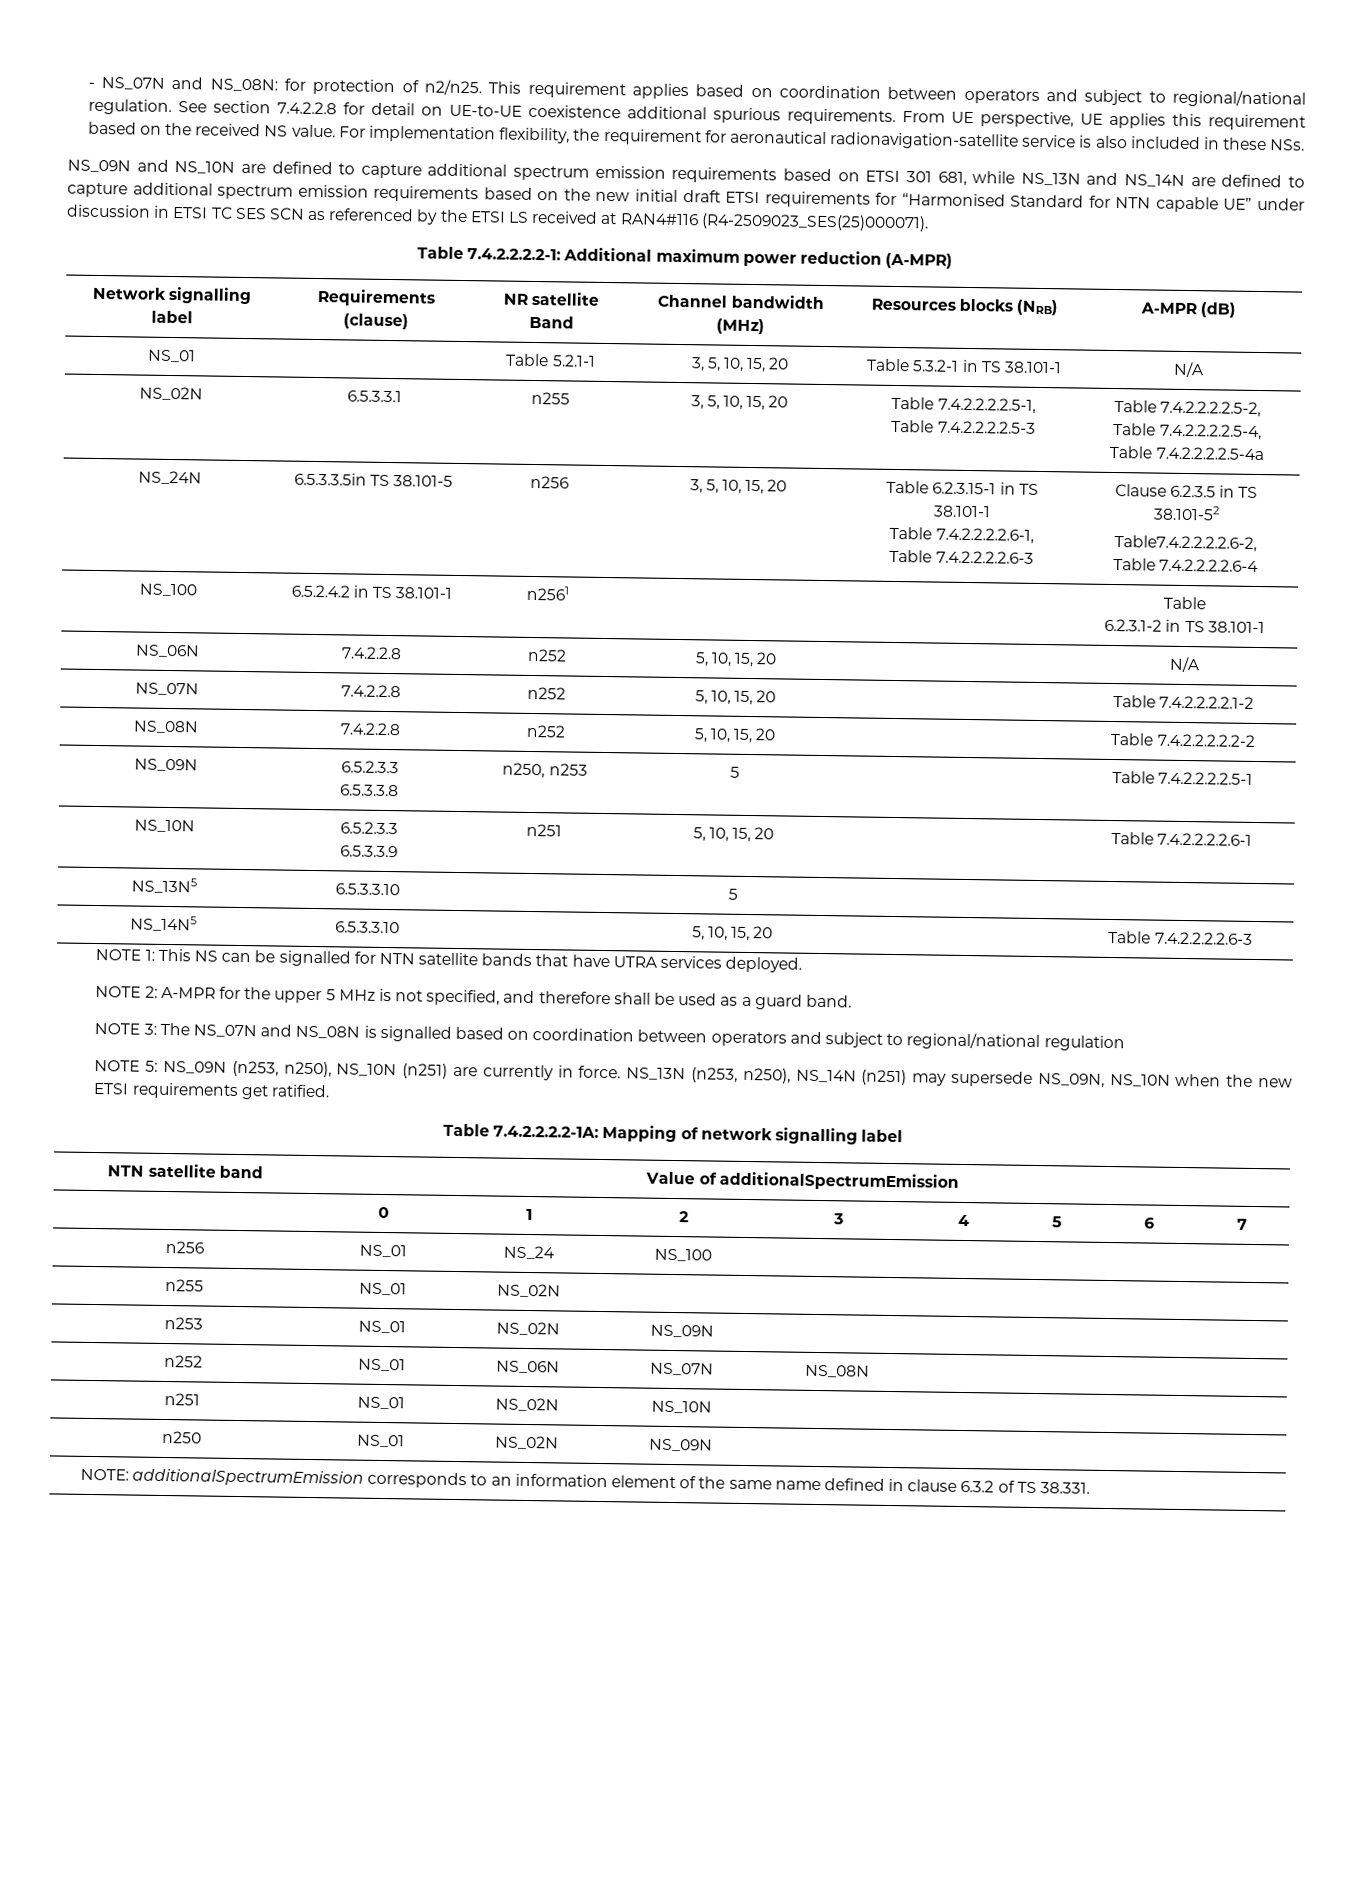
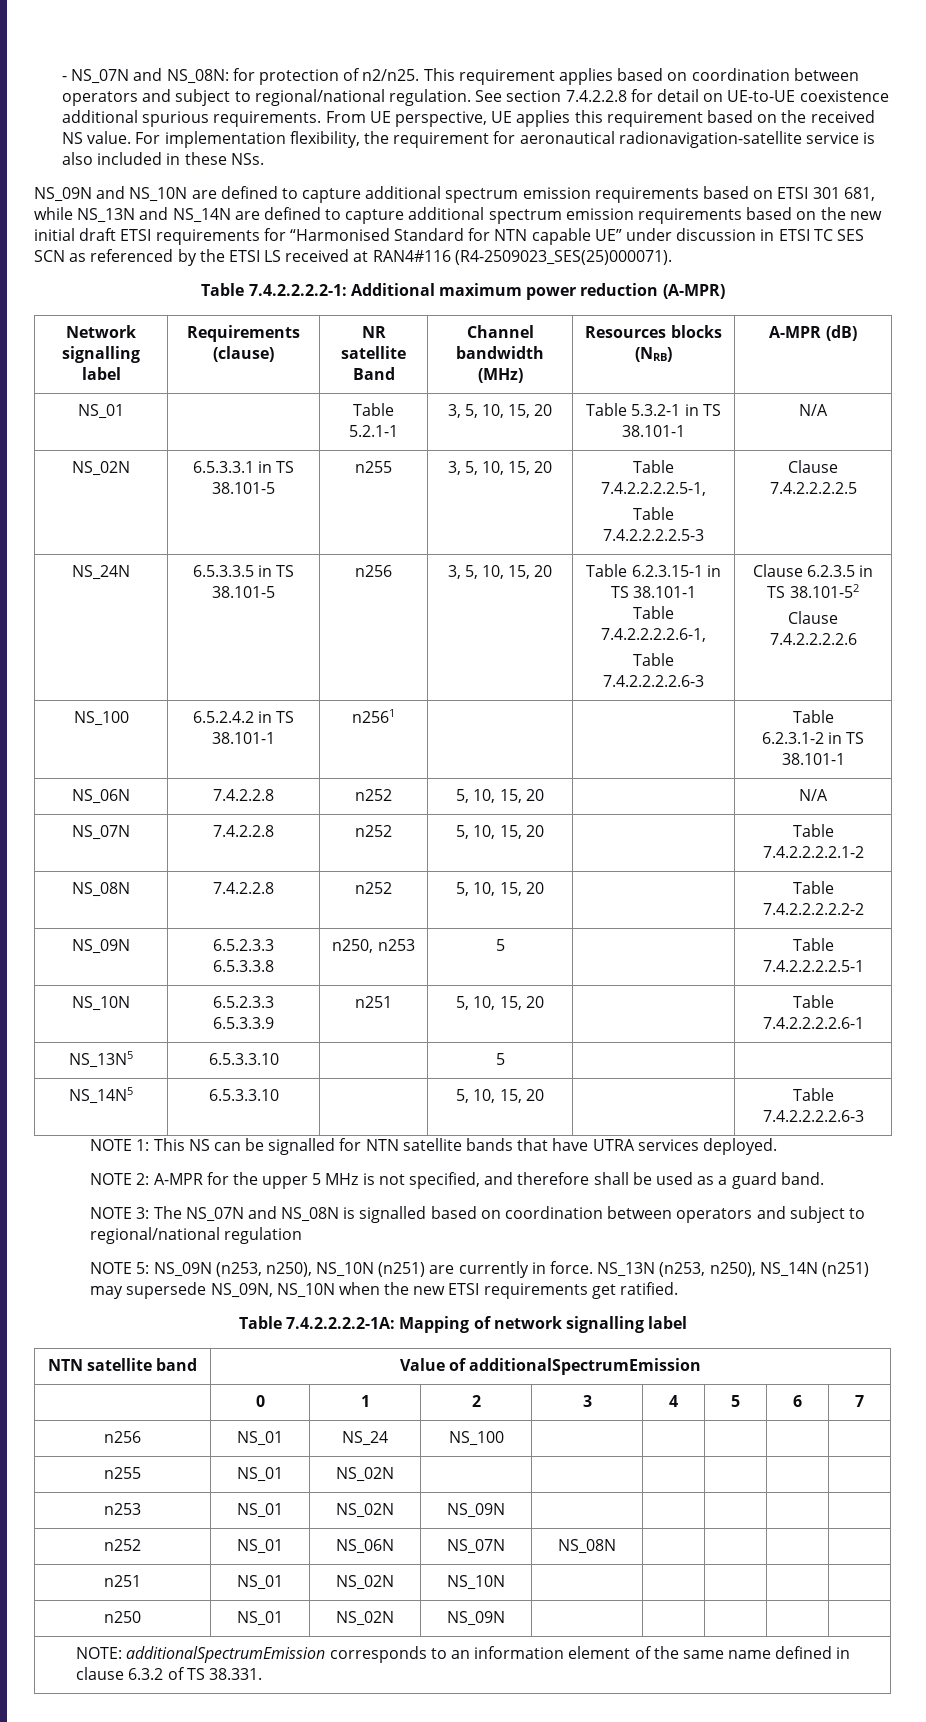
- NS_02N | 6.5.3.3.1 | n255 | 3, 5, 10, 15, 20 | Table 7.4.2.2.2.2.5-1,
- Table 7.4.2.2.2.2.5-3 | Table 7.4.2.2.2.2.5-2,
- Table 7.4.2.2.2.2.5-4,
- Table 7.4.2.2.2.2.5-4a
+ NS_02N | 6.5.3.3.1 in TS 38.101-5 | n255 | 3, 5, 10, 15, 20 | Table 7.4.2.2.2.2.5-1,
+ Table 7.4.2.2.2.2.5-3 | Clause 7.4.2.2.2.2.5
- NS_24N | 6.5.3.3.5in TS 38.101-5 | n256 | 3, 5, 10, 15, 20 | Table 6.2.3.15-1 in TS 38.101-1
+ NS_24N | 6.5.3.3.5 in TS 38.101-5 | n256 | 3, 5, 10, 15, 20 | Table 6.2.3.15-1 in TS 38.101-1
  Table 7.4.2.2.2.2.6-1,
  Table 7.4.2.2.2.2.6-3 | Clause 6.2.3.5 in TS 38.101-52
- Table7.4.2.2.2.2.6-2,
- Table 7.4.2.2.2.2.6-4
+ Clause 7.4.2.2.2.2.6

